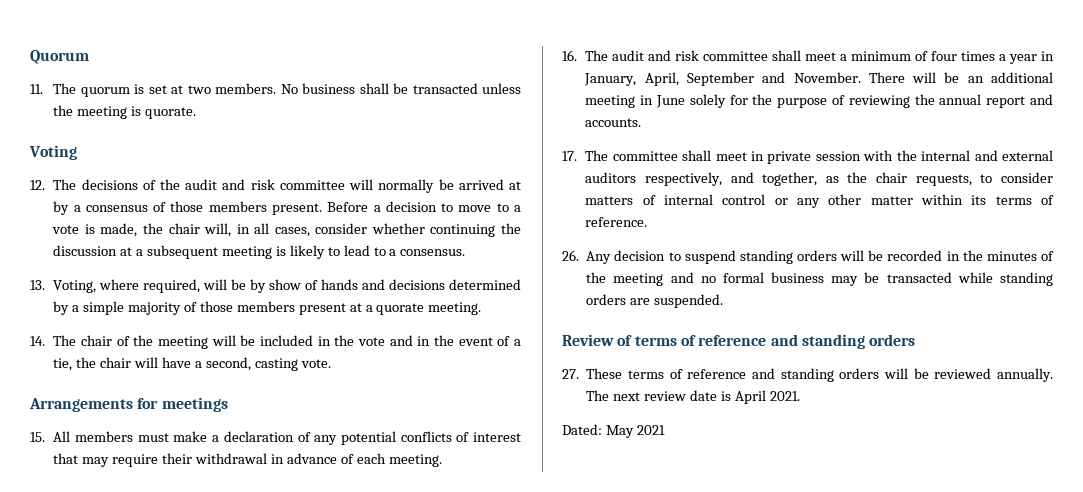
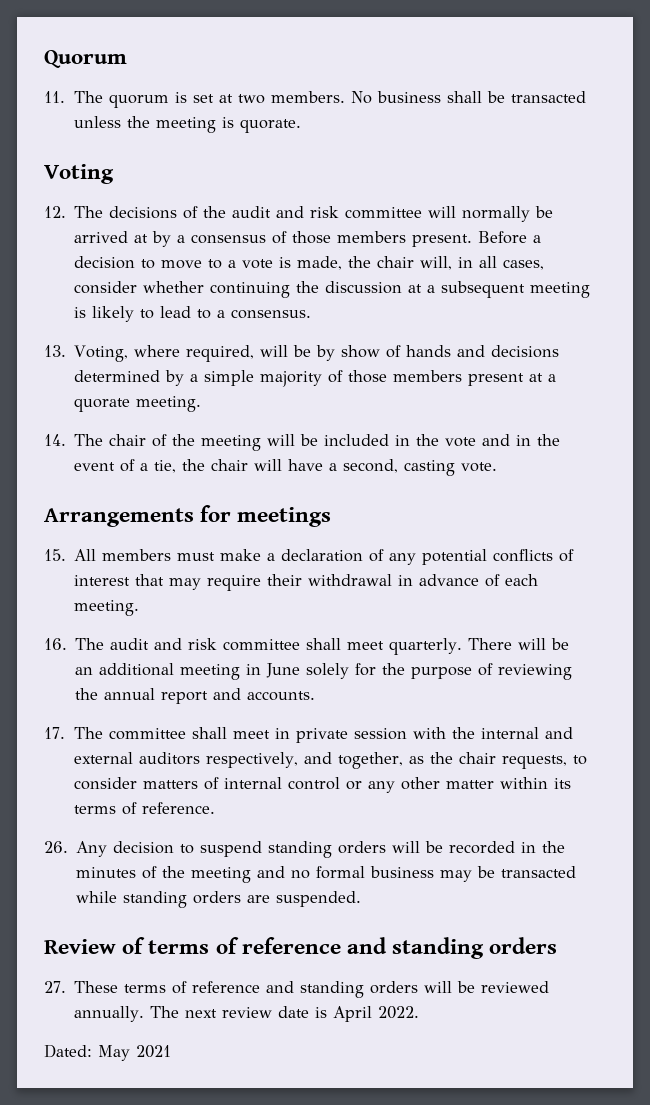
- 16. The audit and risk committee shall meet a minimum of four times a year in January, April, September and November.
+ 16. The audit and risk committee shall meet quarterly.
- The next review date is April 2021.
+ The next review date is April 2022.

